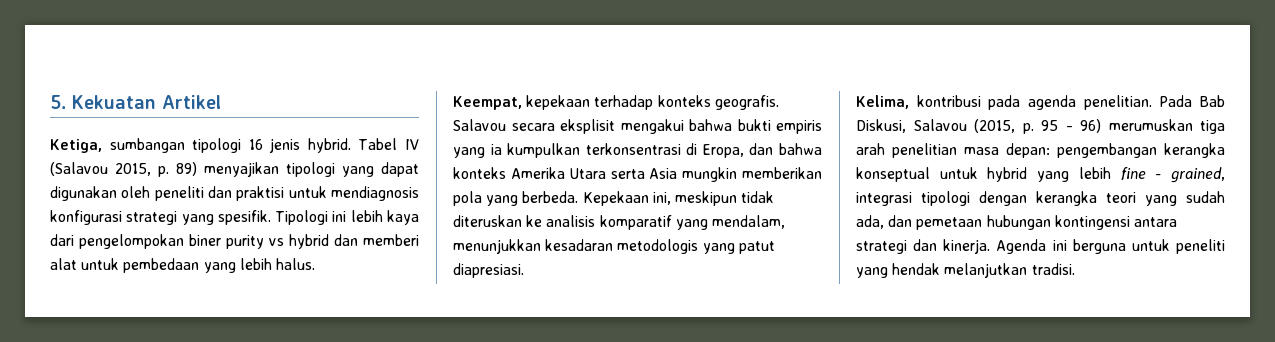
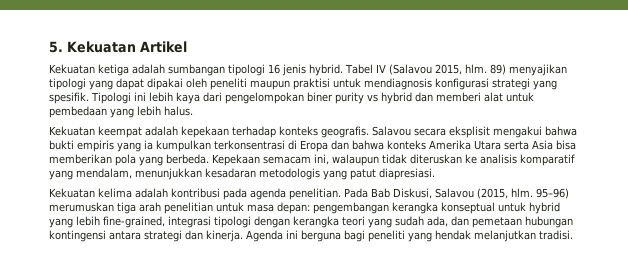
- Ketiga, sumbangan tipologi 16 jenis hybrid.
+ Kekuatan ketiga adalah sumbangan tipologi 16 jenis hybrid.
- Tabel IV (Salavou 2015, p. 89) menyajikan tipologi yang dapat digunakan oleh peneliti dan praktisi untuk mendiagnosis konfigurasi strategi yang spesifik.
+ Tabel IV (Salavou 2015, hlm. 89) menyajikan tipologi yang dapat dipakai oleh peneliti maupun praktisi untuk mendiagnosis konfigurasi strategi yang spesifik.
- Keempat, kepekaan terhadap konteks geografis.
+ Kekuatan keempat adalah kepekaan terhadap konteks geografis.
- Salavou secara eksplisit mengakui bahwa bukti empiris yang ia kumpulkan terkonsentrasi di Eropa, dan bahwa konteks Amerika Utara serta Asia mungkin memberikan pola yang berbeda.
+ Salavou secara eksplisit mengakui bahwa bukti empiris yang ia kumpulkan terkonsentrasi di Eropa dan bahwa konteks Amerika Utara serta Asia bisa memberikan pola yang berbeda.
- Kepekaan ini, meskipun tidak diteruskan ke analisis komparatif yang mendalam, menunjukkan kesadaran metodologis yang patut diapresiasi.
+ Kepekaan semacam ini, walaupun tidak diteruskan ke analisis komparatif yang mendalam, menunjukkan kesadaran metodologis yang patut diapresiasi.
- Kelima, kontribusi pada agenda penelitian.
+ Kekuatan kelima adalah kontribusi pada agenda penelitian.
- Pada Bab Diskusi, Salavou (2015, p. 95 - 96) merumuskan tiga arah penelitian masa depan: pengembangan kerangka konseptual untuk hybrid yang lebih fine - grained, integrasi tipologi dengan kerangka teori yang sudah ada, dan pemetaan hubungan kontingensi antara strategi dan kinerja.
+ Pada Bab Diskusi, Salavou (2015, hlm. 95–96) merumuskan tiga arah penelitian untuk masa depan: pengembangan kerangka konseptual untuk hybrid yang lebih fine-grained, integrasi tipologi dengan kerangka teori yang sudah ada, dan pemetaan hubungan kontingensi antara strategi dan kinerja.
- Agenda ini berguna untuk peneliti yang hendak melanjutkan tradisi.
+ Agenda ini berguna bagi peneliti yang hendak melanjutkan tradisi.

